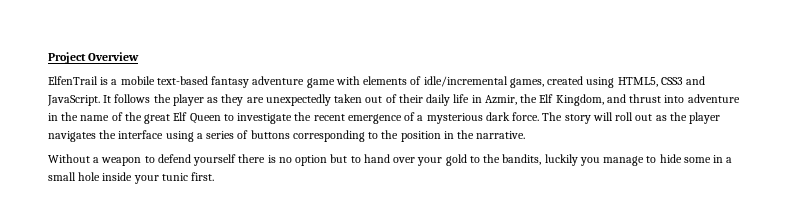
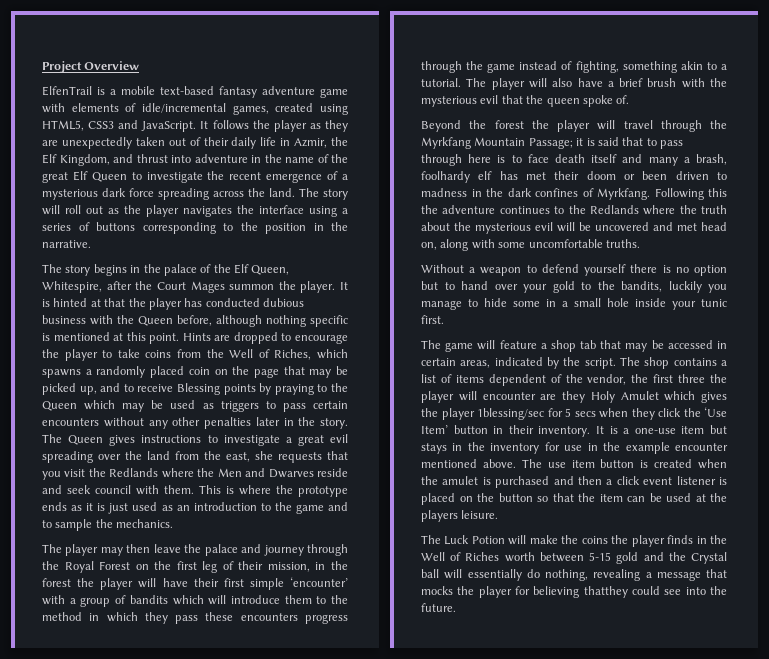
- It follows the player as they are unexpectedly taken out of their daily life in Azmir, the Elf Kingdom, and thrust into adventure in the name of the great Elf Queen to investigate the recent emergence of a mysterious dark force.
+ It follows the player as they are unexpectedly taken out of their daily life in Azmir, the Elf Kingdom, and thrust into adventure in the name of the great Elf Queen to investigate the recent emergence of a mysterious dark force spreading across the land.
+ The story begins in the palace of the Elf Queen, Whitespire, after the Court Mages summon the player. It is hinted at that the player has conducted dubious business with the Queen before, although nothing specific is mentioned at this point. Hints are dropped to encourage the player to take coins from the Well of Riches, which spawns a randomly placed coin on the page that may be picked up, and to receive Blessing points by praying to the Queen which may be used as triggers to pass certain encounters without any other penalties later in the story. The Queen gives instructions to investigate a great evil spreading over the land from the east, she requests that you visit the Redlands where the Men and Dwarves reside and seek council with them. This is where the prototype ends as it is just used as an introduction to the game and to sample the mechanics.
+ The player may then leave the palace and journey through the Royal Forest on the first leg of their mission, in the forest the player will have their first simple ‘encounter’ with a group of bandits which will introduce them to the method in which they pass these encounters progress through the game instead of fighting, something akin to a tutorial. The player will also have a brief brush with the mysterious evil that the queen spoke of.
+ Beyond the forest the player will travel through the Myrkfang Mountain Passage; it is said that to pass through here is to face death itself and many a brash, foolhardy elf has met their doom or been driven to madness in the dark confines of Myrkfang. Following this the adventure continues to the Redlands where the truth about the mysterious evil will be uncovered and met head on, along with some uncomfortable truths.
+ The game will feature a shop tab that may be accessed in certain areas, indicated by the script. The shop contains a list of items dependent of the vendor, the first three the player will encounter are they Holy Amulet which gives the player 1blessing/sec for 5 secs when they click the ‘Use Item’ button in their inventory. It is a one-use item but stays in the inventory for use in the example encounter mentioned above. The use item button is created when the amulet is purchased and then a click event listener is placed on the button so that the item can be used at the players leisure.
+ The Luck Potion will make the coins the player finds in the Well of Riches worth between 5-15 gold and the Crystal ball will essentially do nothing, revealing a message that mocks the player for believing thatthey could see into the future.

